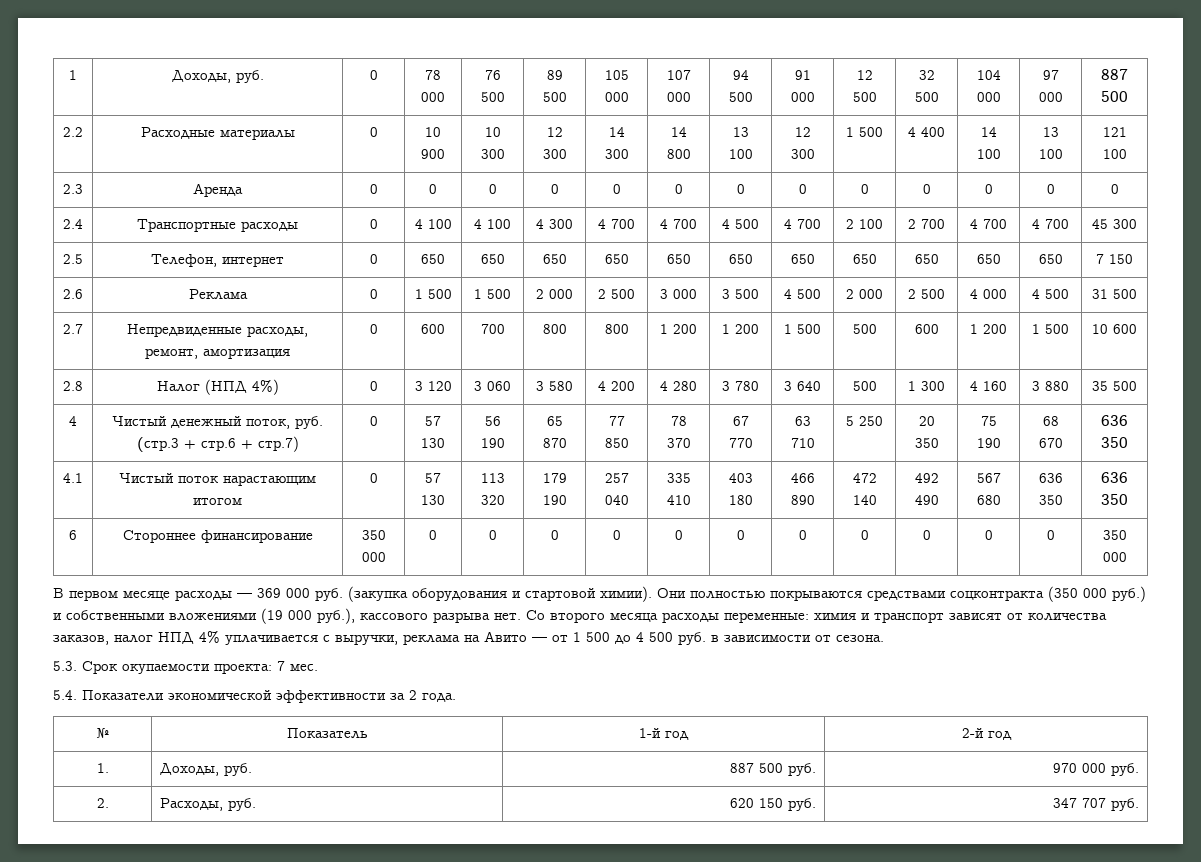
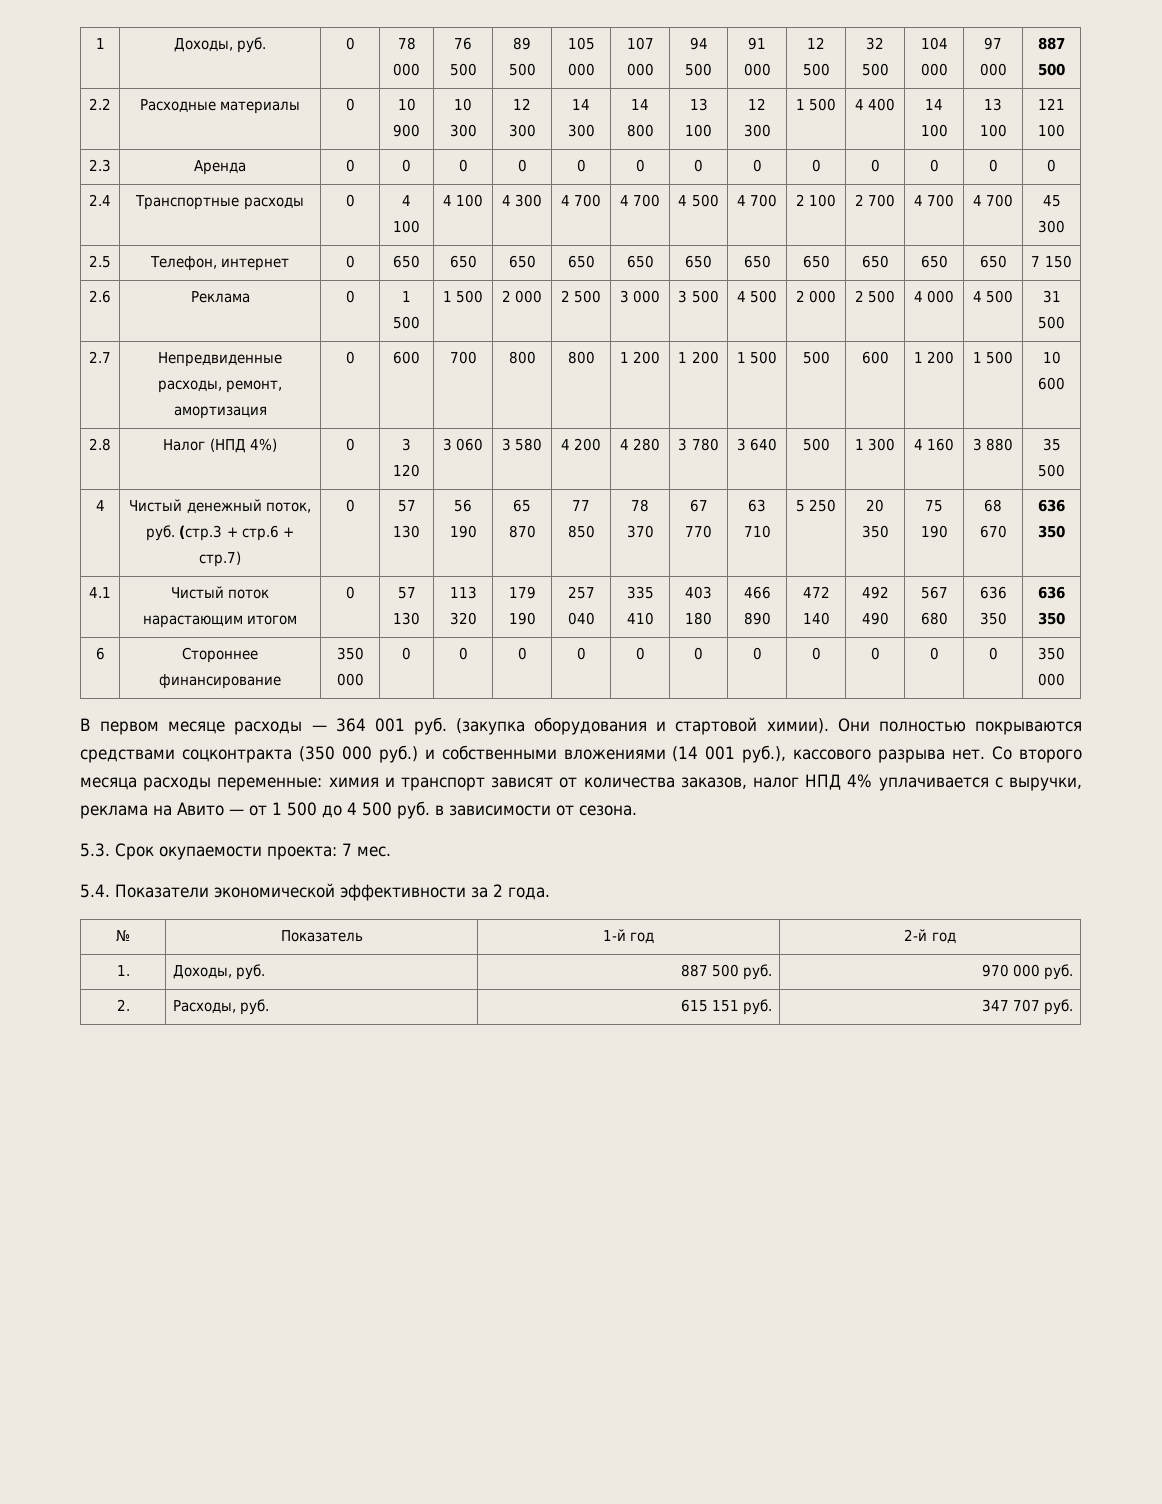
- В первом месяце расходы — 369 000 руб. (закупка оборудования и стартовой химии).
+ В первом месяце расходы — 364 001 руб. (закупка оборудования и стартовой химии).
- Они полностью покрываются средствами соцконтракта (350 000 руб.) и собственными вложениями (19 000 руб.), кассового разрыва нет.
+ Они полностью покрываются средствами соцконтракта (350 000 руб.) и собственными вложениями (14 001 руб.), кассового разрыва нет.
- 2. | Расходы, руб. | 620 150 руб. | 347 707 руб.
+ 2. | Расходы, руб. | 615 151 руб. | 347 707 руб.

